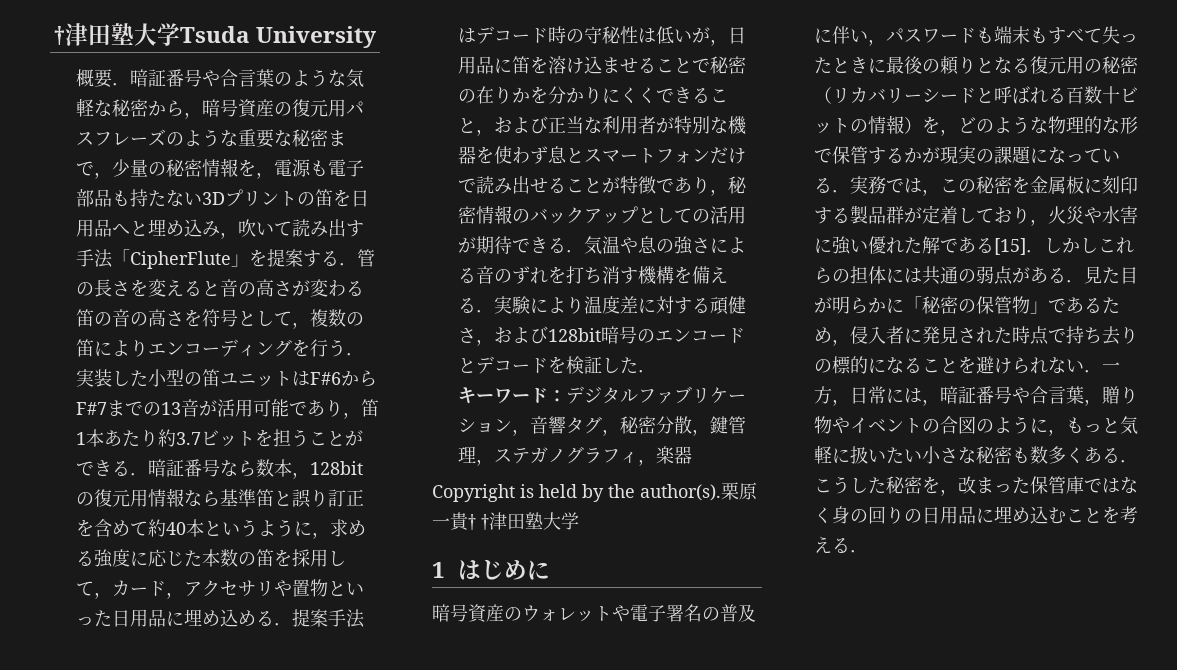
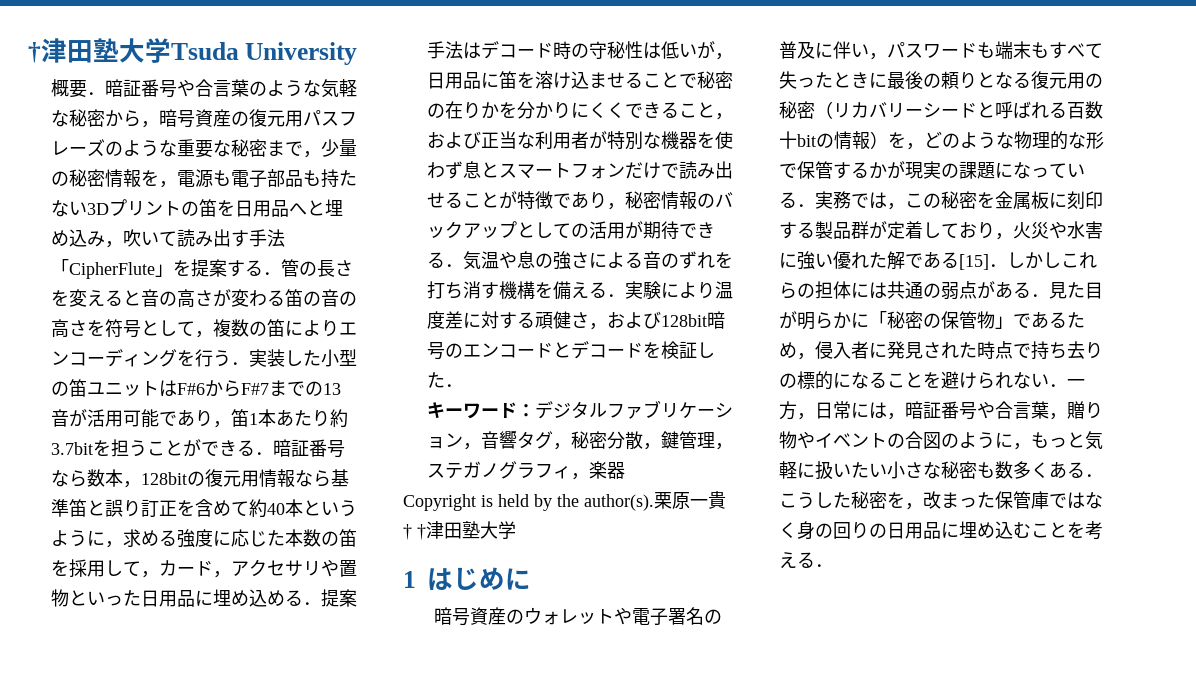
- 概要．暗証番号や合言葉のような気軽な秘密から，暗号資産の復元用パスフレーズのような重要な秘密まで，少量の秘密情報を，電源も電子部品も持たない3Dプリントの笛を日用品へと埋め込み，吹いて読み出す手法「CipherFlute」を提案する．管の長さを変えると音の高さが変わる笛の音の高さを符号として，複数の笛によりエンコーディングを行う．実装した小型の笛ユニットはF#6からF#7までの13音が活用可能であり，笛1本あたり約3.7ビットを担うことができる．暗証番号なら数本，128bitの復元用情報なら基準笛と誤り訂正を含めて約40本というように，求める強度に応じた本数の笛を採用して，カード，アクセサリや置物といった日用品に埋め込める．提案手法はデコード時の守秘性は低いが，日用品に笛を溶け込ませることで秘密の在りかを分かりにくくできること，および正当な利用者が特別な機器を使わず息とスマートフォンだけで読み出せることが特徴であり，秘密情報のバックアップとしての活用が期待できる．気温や息の強さによる音のずれを打ち消す機構を備える．実験により温度差に対する頑健さ，および128bit暗号のエンコードとデコードを検証した．
+ 概要．暗証番号や合言葉のような気軽な秘密から，暗号資産の復元用パスフレーズのような重要な秘密まで，少量の秘密情報を，電源も電子部品も持たない3Dプリントの笛を日用品へと埋め込み，吹いて読み出す手法「CipherFlute」を提案する．管の長さを変えると音の高さが変わる笛の音の高さを符号として，複数の笛によりエンコーディングを行う．実装した小型の笛ユニットはF#6からF#7までの13音が活用可能であり，笛1本あたり約3.7bitを担うことができる．暗証番号なら数本，128bitの復元用情報なら基準笛と誤り訂正を含めて約40本というように，求める強度に応じた本数の笛を採用して，カード，アクセサリや置物といった日用品に埋め込める．提案手法はデコード時の守秘性は低いが，日用品に笛を溶け込ませることで秘密の在りかを分かりにくくできること，および正当な利用者が特別な機器を使わず息とスマートフォンだけで読み出せることが特徴であり，秘密情報のバックアップとしての活用が期待できる．気温や息の強さによる音のずれを打ち消す機構を備える．実験により温度差に対する頑健さ，および128bit暗号のエンコードとデコードを検証した．
- 暗号資産のウォレットや電子署名の普及に伴い，パスワードも端末もすべて失ったときに最後の頼りとなる復元用の秘密（リカバリーシードと呼ばれる百数十ビットの情報）を，どのような物理的な形で保管するかが現実の課題になっている．実務では，この秘密を金属板に刻印する製品群が定着しており，火災や水害に強い優れた解である[15]．しかしこれらの担体には共通の弱点がある．見た目が明らかに「秘密の保管物」であるため，侵入者に発見された時点で持ち去りの標的になることを避けられない．一方，日常には，暗証番号や合言葉，贈り物やイベントの合図のように，もっと気軽に扱いたい小さな秘密も数多くある．こうした秘密を，改まった保管庫ではなく身の回りの日用品に埋め込むことを考える．
+ 暗号資産のウォレットや電子署名の普及に伴い，パスワードも端末もすべて失ったときに最後の頼りとなる復元用の秘密（リカバリーシードと呼ばれる百数十bitの情報）を，どのような物理的な形で保管するかが現実の課題になっている．実務では，この秘密を金属板に刻印する製品群が定着しており，火災や水害に強い優れた解である[15]．しかしこれらの担体には共通の弱点がある．見た目が明らかに「秘密の保管物」であるため，侵入者に発見された時点で持ち去りの標的になることを避けられない．一方，日常には，暗証番号や合言葉，贈り物やイベントの合図のように，もっと気軽に扱いたい小さな秘密も数多くある．こうした秘密を，改まった保管庫ではなく身の回りの日用品に埋め込むことを考える．

